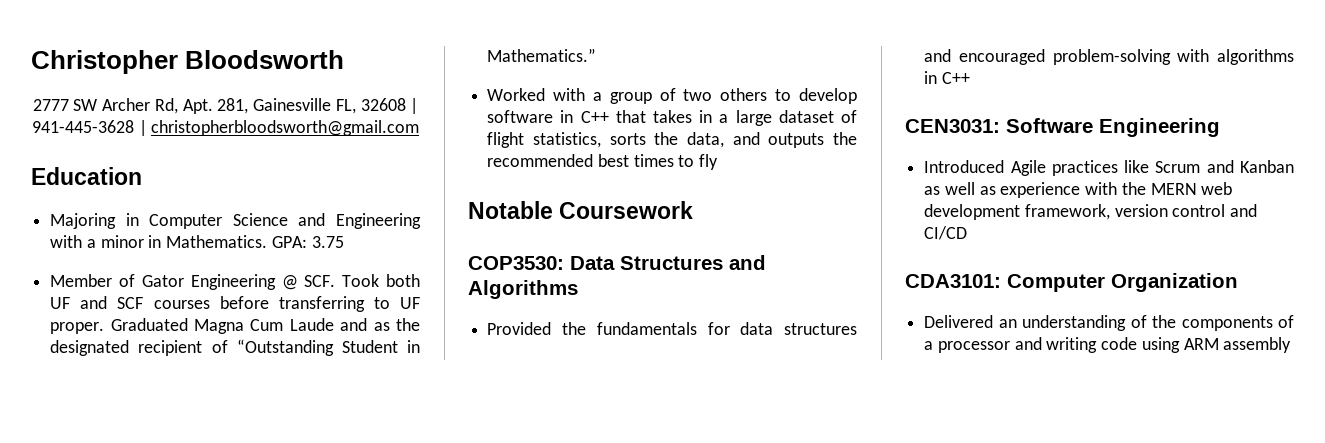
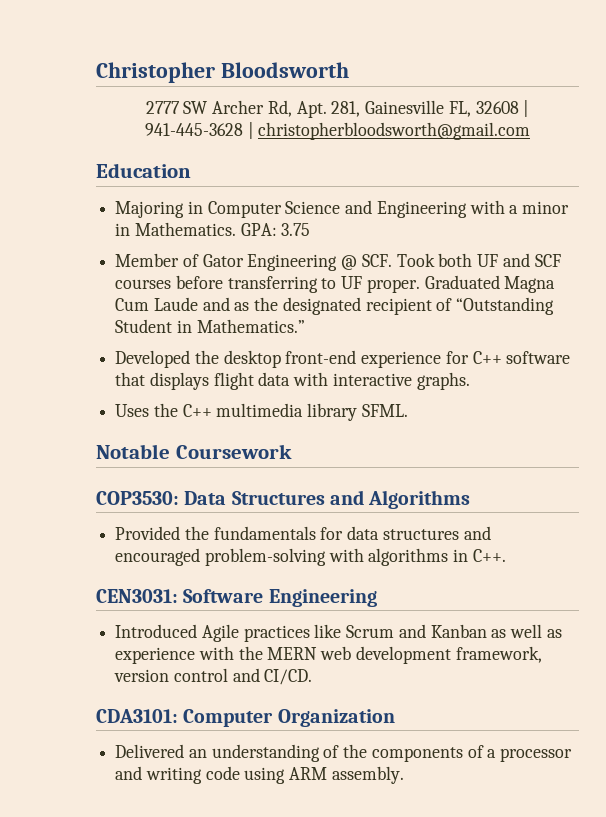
- Worked with a group of two others to develop software in C++ that takes in a large dataset of flight statistics, sorts the data, and outputs the recommended best times to fly
+ Developed the desktop front-end experience for C++ software that displays flight data with interactive graphs.
+ Uses the C++ multimedia library SFML.
- Provided the fundamentals for data structures and encouraged problem-solving with algorithms in C++
+ Provided the fundamentals for data structures and encouraged problem-solving with algorithms in C++.
- Introduced Agile practices like Scrum and Kanban as well as experience with the MERN web development framework, version control and CI/CD
+ Introduced Agile practices like Scrum and Kanban as well as experience with the MERN web development framework, version control and CI/CD.
- Delivered an understanding of the components of a processor and writing code using ARM assembly
+ Delivered an understanding of the components of a processor and writing code using ARM assembly.

